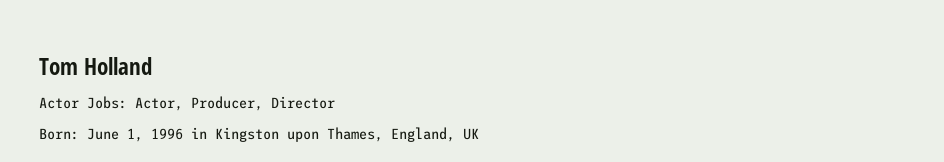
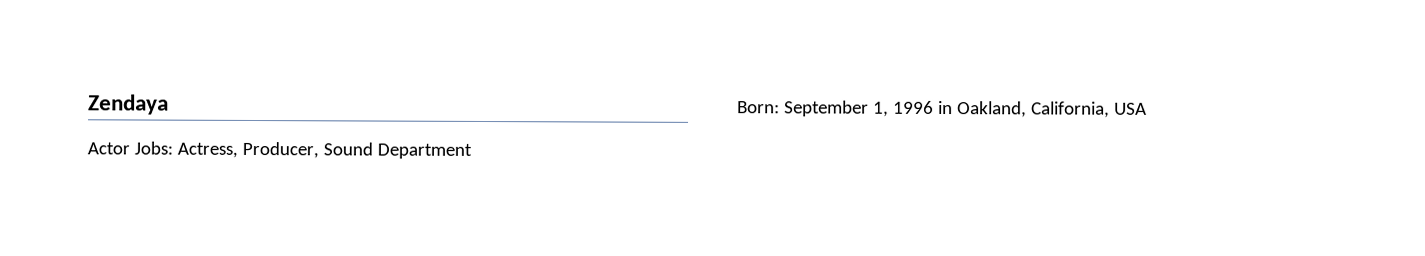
- Tom Holland
+ Zendaya
- Actor Jobs: Actor, Producer, Director
+ Actor Jobs: Actress, Producer, Sound Department
- Born: June 1, 1996 in Kingston upon Thames, England, UK
+ Born: September 1, 1996 in Oakland, California, USA

